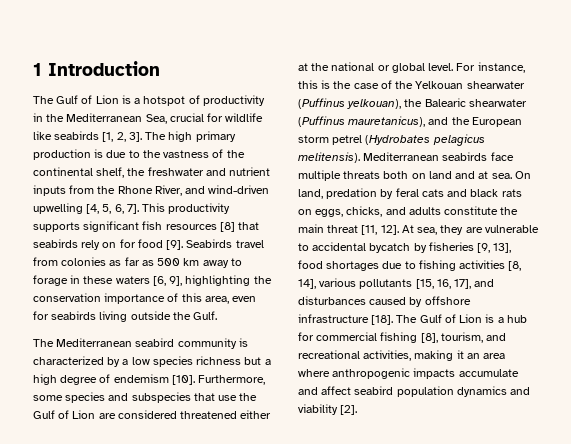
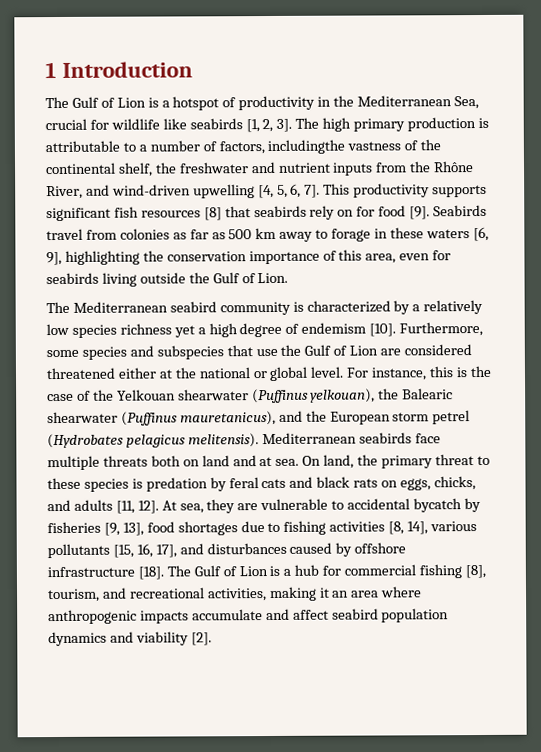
- The high primary production is due to the vastness of the continental shelf, the freshwater and nutrient inputs from the Rhone River, and wind-driven upwelling [4, 5, 6, 7].
+ The high primary production is attributable to a number of factors, includingthe vastness of the continental shelf, the freshwater and nutrient inputs from the Rhône River, and wind-driven upwelling [4, 5, 6, 7].
- Seabirds travel from colonies as far as 500 km away to forage in these waters [6, 9], highlighting the conservation importance of this area, even for seabirds living outside the Gulf.
+ Seabirds travel from colonies as far as 500 km away to forage in these waters [6, 9], highlighting the conservation importance of this area, even for seabirds living outside the Gulf of Lion.
- The Mediterranean seabird community is characterized by a low species richness but a high degree of endemism [10].
+ The Mediterranean seabird community is characterized by a relatively low species richness yet a high degree of endemism [10].
- On land, predation by feral cats and black rats on eggs, chicks, and adults constitute the main threat [11, 12].
+ On land, the primary threat to these species is predation by feral cats and black rats on eggs, chicks, and adults [11, 12].

